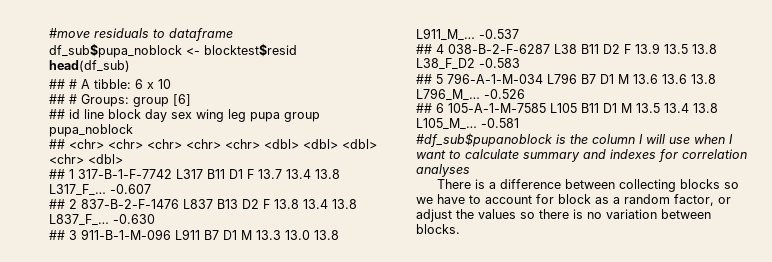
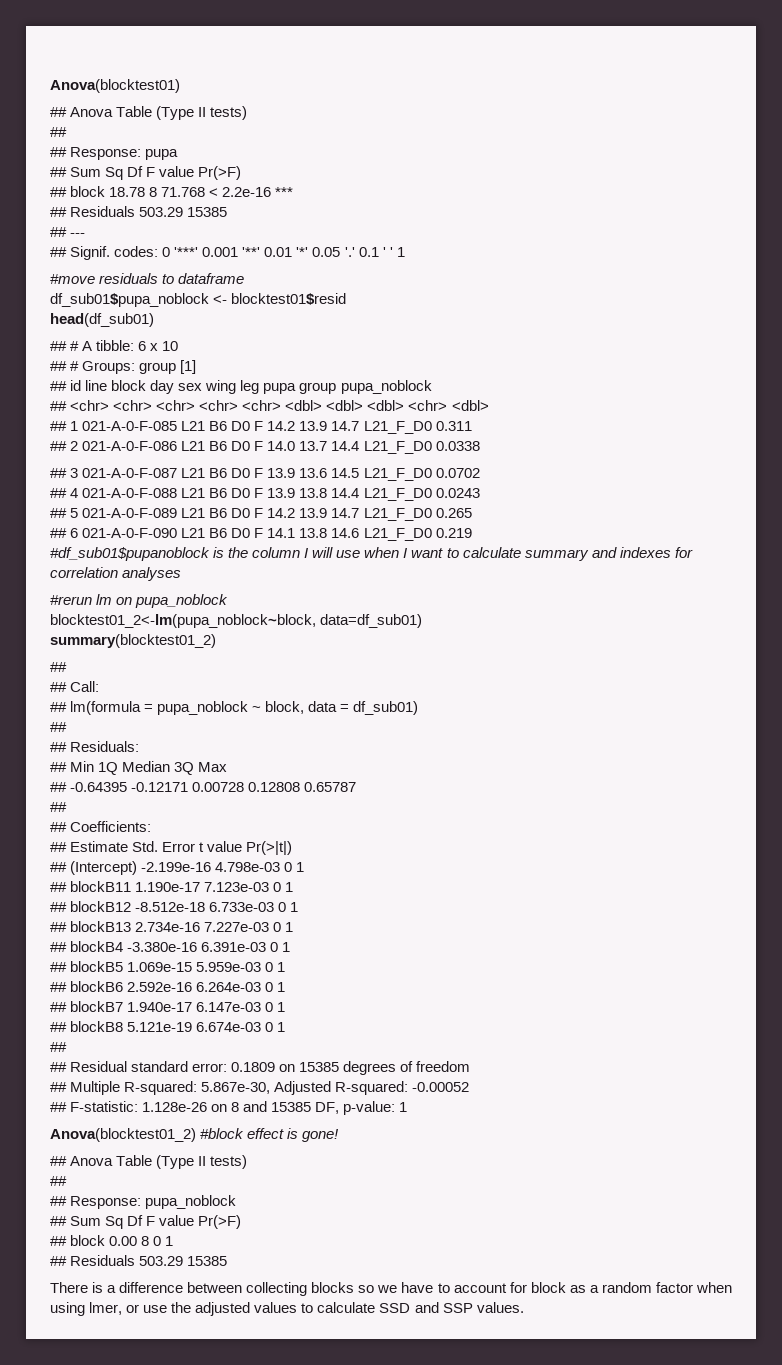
+ Anova(blocktest01)
+ ## Anova Table (Type II tests)
+ ##
+ ## Response: pupa
+ ## Sum Sq Df F value Pr(>F)
+ ## block 18.78 8 71.768 < 2.2e-16 ***
+ ## Residuals 503.29 15385
+ ## ---
+ ## Signif. codes: 0 '***' 0.001 '**' 0.01 '*' 0.05 '.' 0.1 ' ' 1
- df_sub$pupa_noblock <- blocktest$resid
- head(df_sub)
+ df_sub01$pupa_noblock <- blocktest01$resid
+ head(df_sub01)
- ## # Groups: group [6]
+ ## # Groups: group [1]
- ## 1 317-B-1-F-7742 L317 B11 D1 F 13.7 13.4 13.8 L317_F_… -0.607
- ## 2 837-B-2-F-1476 L837 B13 D2 F 13.8 13.4 13.8 L837_F_… -0.630
- ## 3 911-B-1-M-096 L911 B7 D1 M 13.3 13.0 13.8 L911_M_… -0.537
- ## 4 038-B-2-F-6287 L38 B11 D2 F 13.9 13.5 13.8 L38_F_D2 -0.583
- ## 5 796-A-1-M-034 L796 B7 D1 M 13.6 13.6 13.8 L796_M_… -0.526
- ## 6 105-A-1-M-7585 L105 B11 D1 M 13.5 13.4 13.8 L105_M_… -0.581
- #df_sub$pupanoblock is the column I will use when I want to calculate summary and indexes for correlation analyses
+ ## 1 021-A-0-F-085 L21 B6 D0 F 14.2 13.9 14.7 L21_F_D0 0.311
+ ## 2 021-A-0-F-086 L21 B6 D0 F 14.0 13.7 14.4 L21_F_D0 0.0338
+ ## 3 021-A-0-F-087 L21 B6 D0 F 13.9 13.6 14.5 L21_F_D0 0.0702
+ ## 4 021-A-0-F-088 L21 B6 D0 F 13.9 13.8 14.4 L21_F_D0 0.0243
+ ## 5 021-A-0-F-089 L21 B6 D0 F 14.2 13.9 14.7 L21_F_D0 0.265
+ ## 6 021-A-0-F-090 L21 B6 D0 F 14.1 13.8 14.6 L21_F_D0 0.219
+ #df_sub01$pupanoblock is the column I will use when I want to calculate summary and indexes for correlation analyses
+ #rerun lm on pupa_noblock
+ blocktest01_2<-lm(pupa_noblock~block, data=df_sub01)
+ summary(blocktest01_2)
+ ##
+ ## Call:
+ ## lm(formula = pupa_noblock ~ block, data = df_sub01)
+ ##
+ ## Residuals:
+ ## Min 1Q Median 3Q Max
+ ## -0.64395 -0.12171 0.00728 0.12808 0.65787
+ ##
+ ## Coefficients:
+ ## Estimate Std. Error t value Pr(>|t|)
+ ## (Intercept) -2.199e-16 4.798e-03 0 1
+ ## blockB11 1.190e-17 7.123e-03 0 1
+ ## blockB12 -8.512e-18 6.733e-03 0 1
+ ## blockB13 2.734e-16 7.227e-03 0 1
+ ## blockB4 -3.380e-16 6.391e-03 0 1
+ ## blockB5 1.069e-15 5.959e-03 0 1
+ ## blockB6 2.592e-16 6.264e-03 0 1
+ ## blockB7 1.940e-17 6.147e-03 0 1
+ ## blockB8 5.121e-19 6.674e-03 0 1
+ ##
+ ## Residual standard error: 0.1809 on 15385 degrees of freedom
+ ## Multiple R-squared: 5.867e-30, Adjusted R-squared: -0.00052
+ ## F-statistic: 1.128e-26 on 8 and 15385 DF, p-value: 1
+ Anova(blocktest01_2) #block effect is gone!
+ ## Anova Table (Type II tests)
+ ##
+ ## Response: pupa_noblock
+ ## Sum Sq Df F value Pr(>F)
+ ## block 0.00 8 0 1
+ ## Residuals 503.29 15385
- There is a difference between collecting blocks so we have to account for block as a random factor, or adjust the values so there is no variation between blocks.
+ There is a difference between collecting blocks so we have to account for block as a random factor when using lmer, or use the adjusted values to calculate SSD and SSP values.

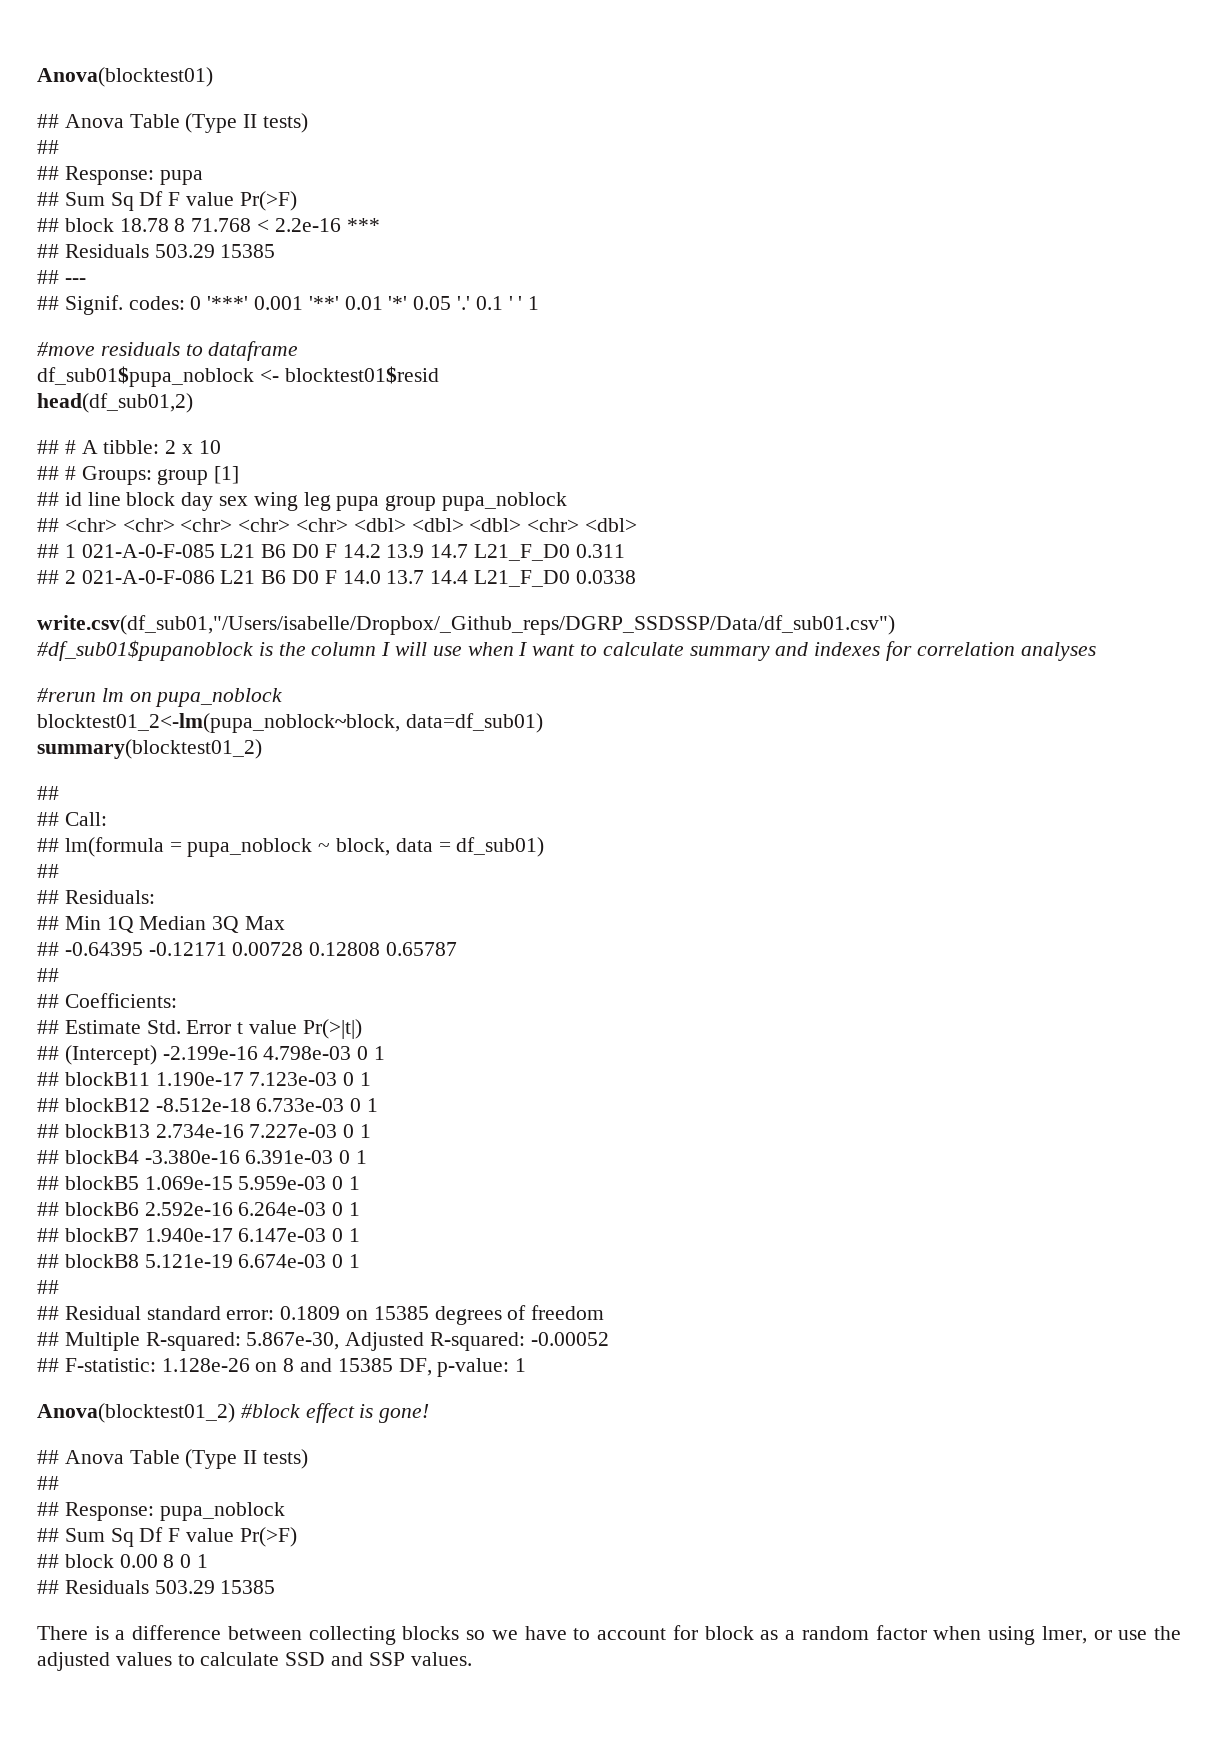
- head(df_sub01)
+ head(df_sub01,2)
- ## # A tibble: 6 x 10
+ ## # A tibble: 2 x 10
- ## 3 021-A-0-F-087 L21 B6 D0 F 13.9 13.6 14.5 L21_F_D0 0.0702
- ## 4 021-A-0-F-088 L21 B6 D0 F 13.9 13.8 14.4 L21_F_D0 0.0243
- ## 5 021-A-0-F-089 L21 B6 D0 F 14.2 13.9 14.7 L21_F_D0 0.265
- ## 6 021-A-0-F-090 L21 B6 D0 F 14.1 13.8 14.6 L21_F_D0 0.219
+ write.csv(df_sub01,"/Users/isabelle/Dropbox/_Github_reps/DGRP_SSDSSP/Data/df_sub01.csv")

